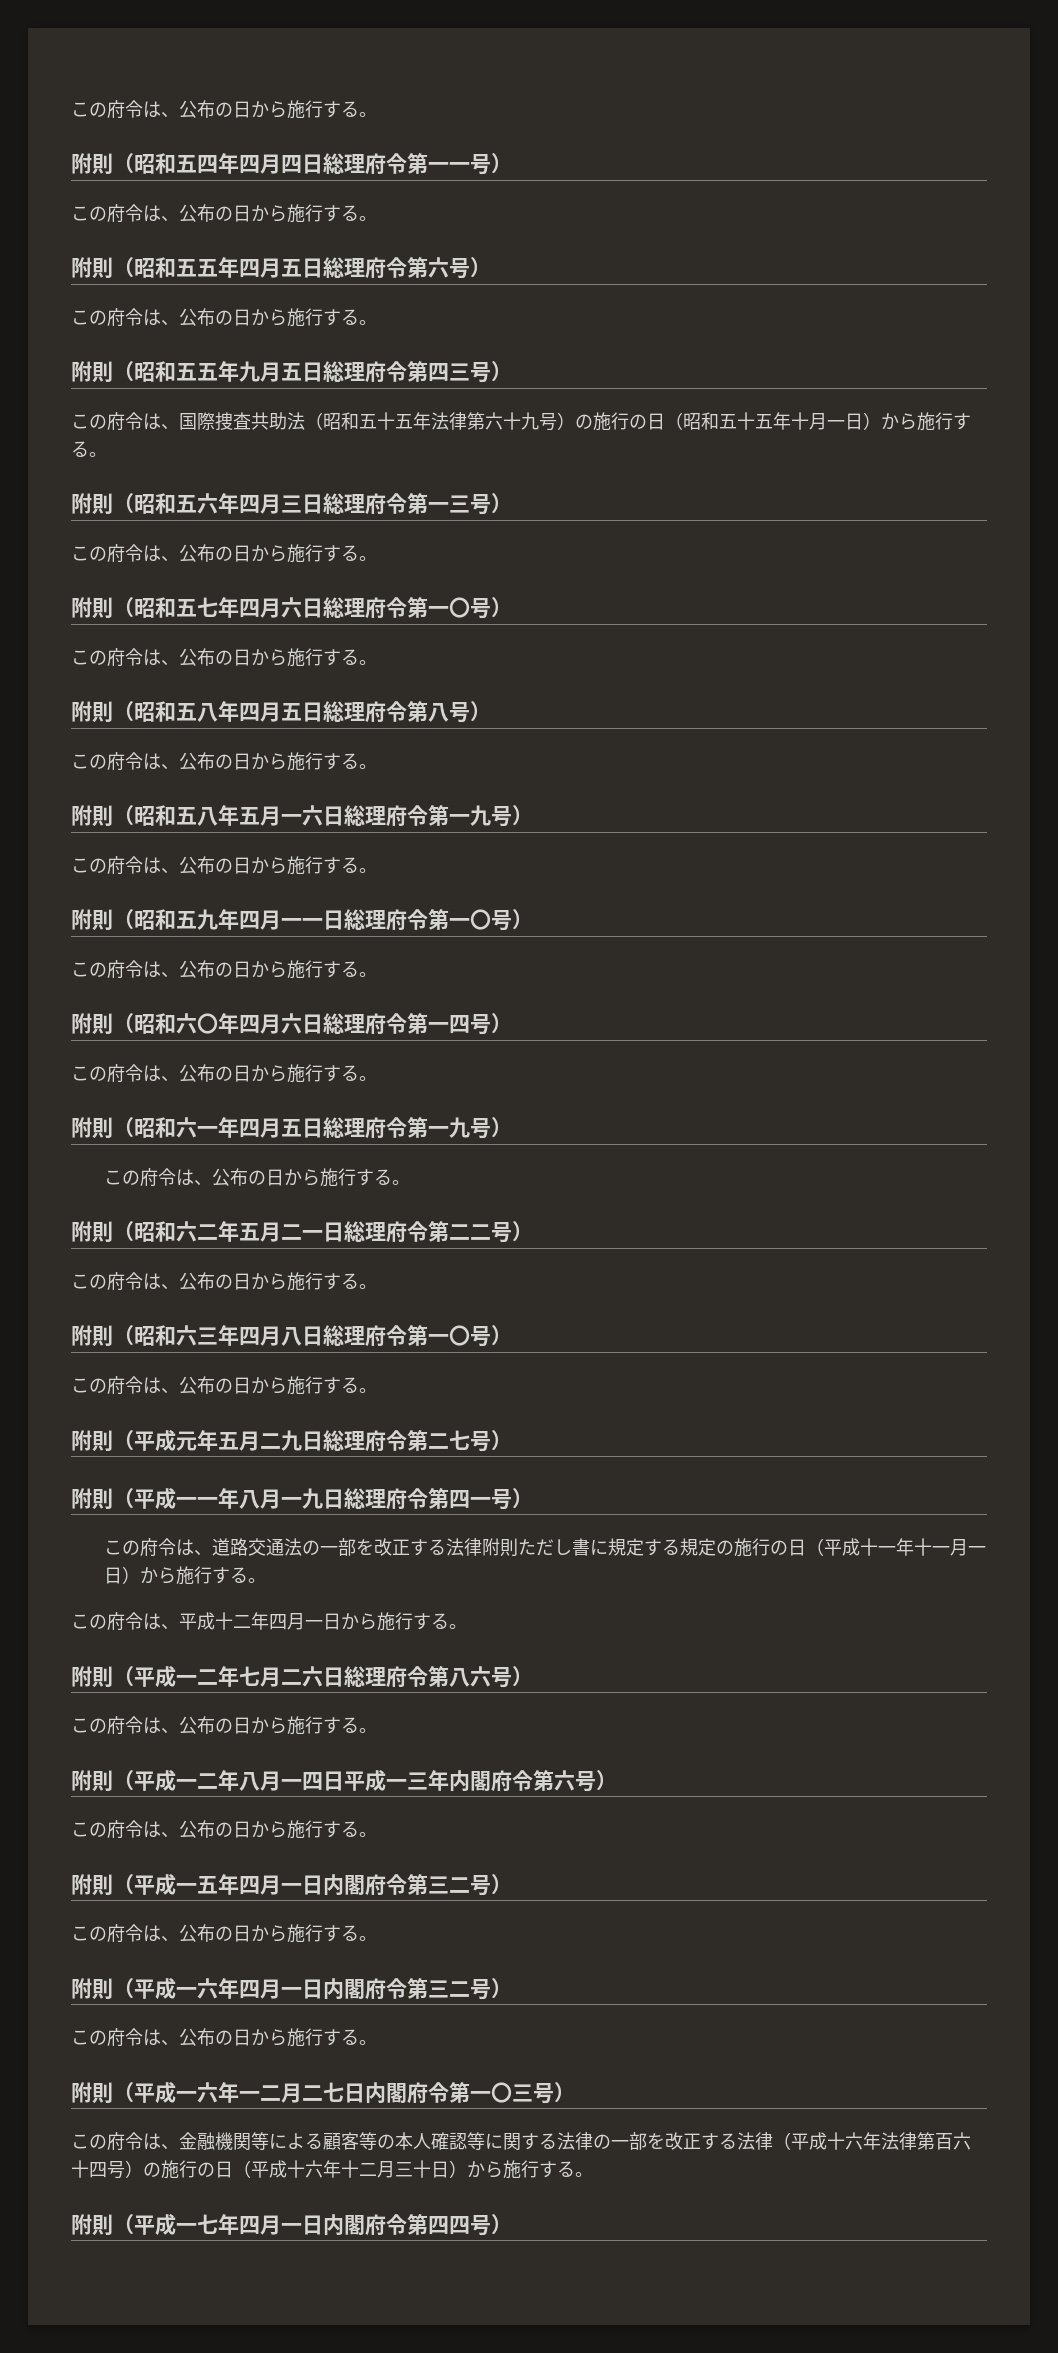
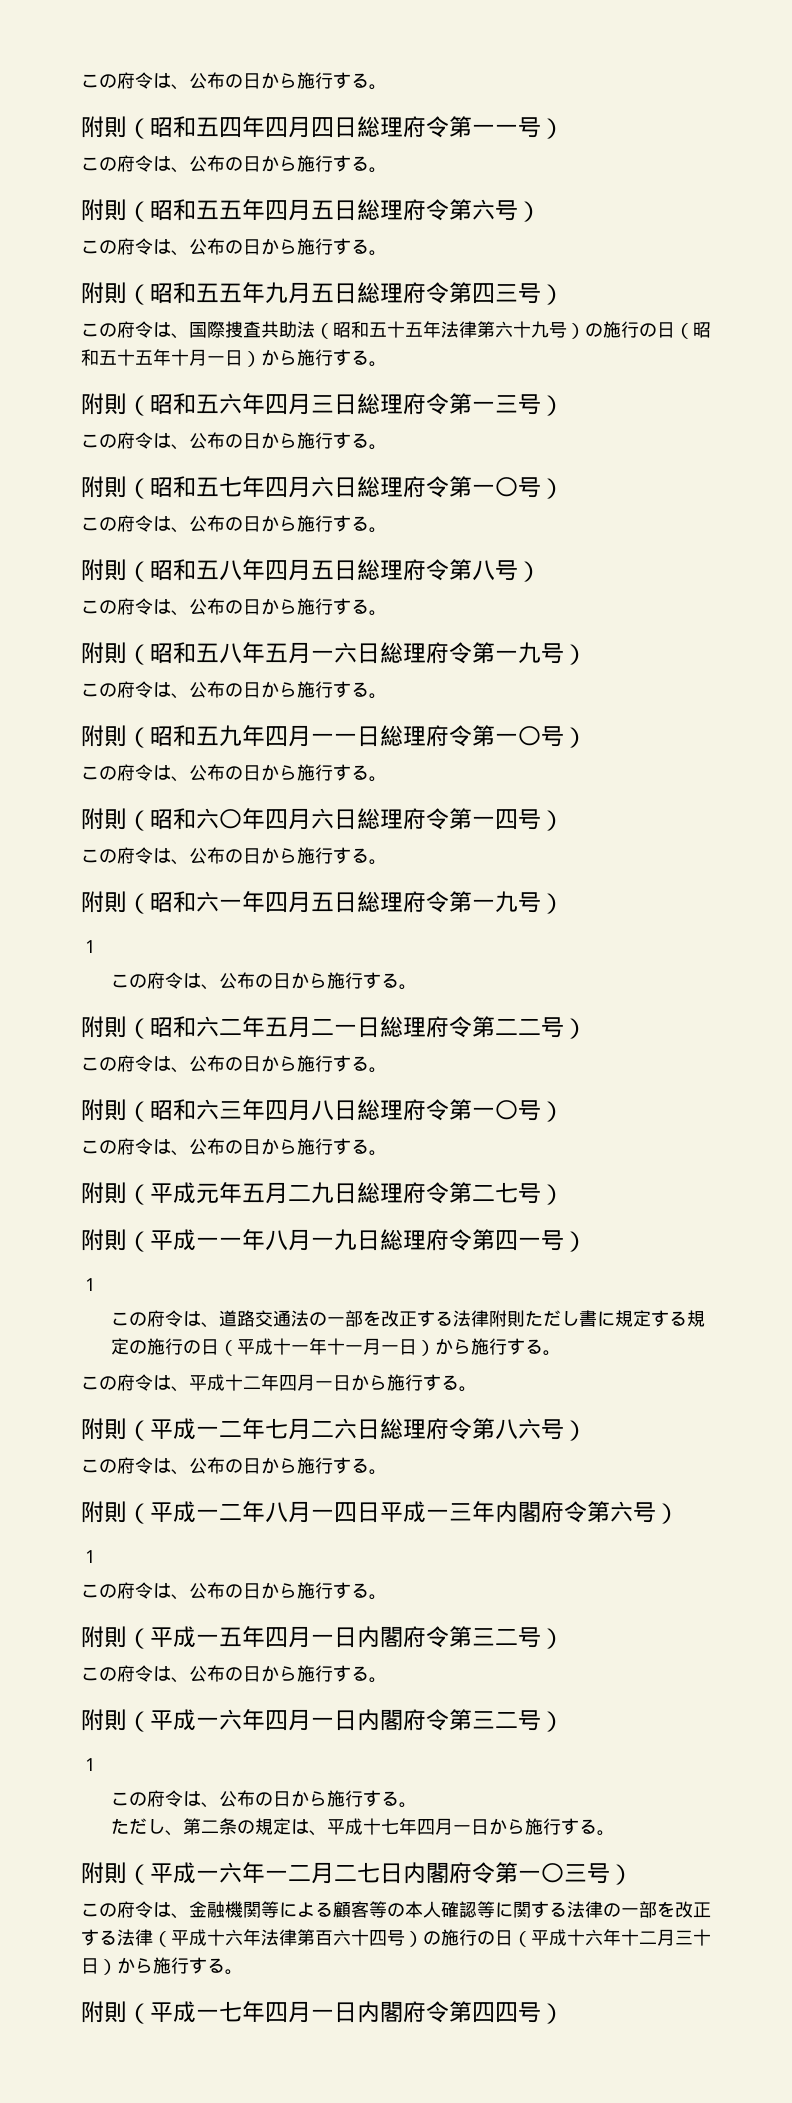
  附則（昭和六一年四月五日総理府令第一九号）
+ １
  附則（平成一一年八月一九日総理府令第四一号）
+ １
  附則（平成一二年八月一四日平成一三年内閣府令第六号）
+ １
  附則（平成一六年四月一日内閣府令第三二号）
+ １
  この府令は、公布の日から施行する。
+ ただし、第二条の規定は、平成十七年四月一日から施行する。

